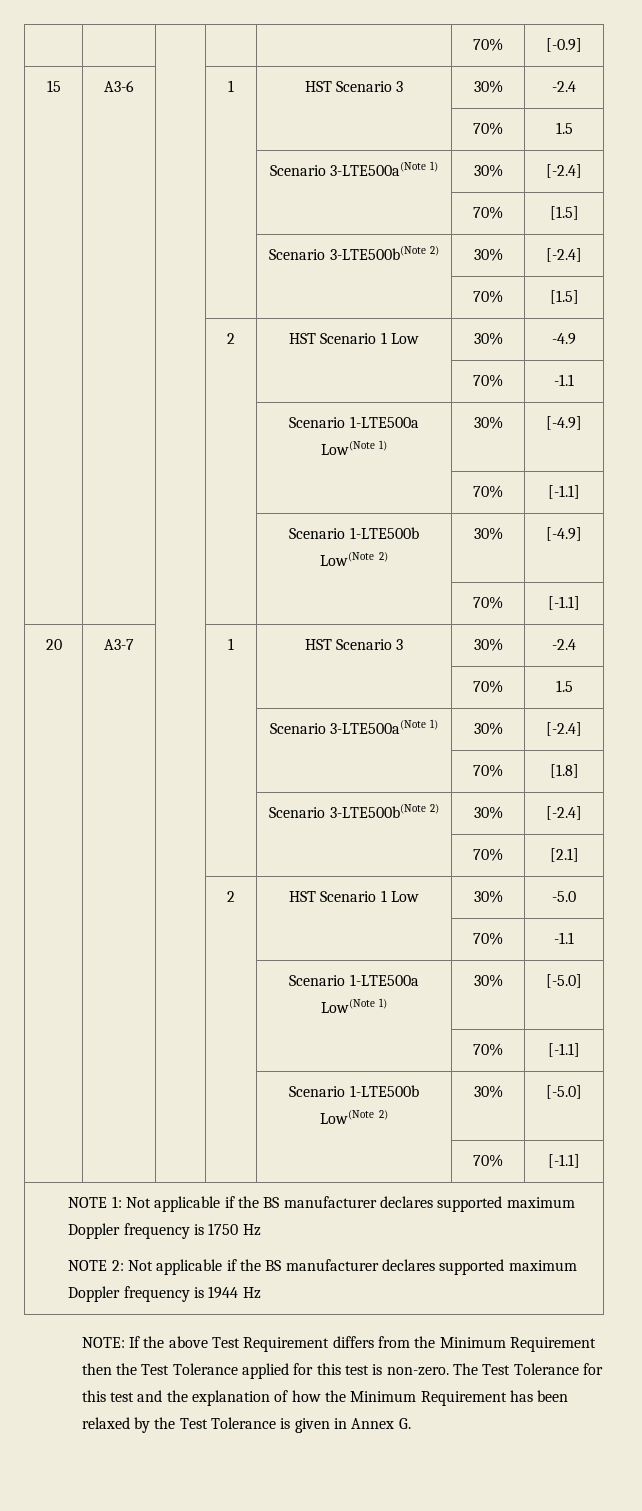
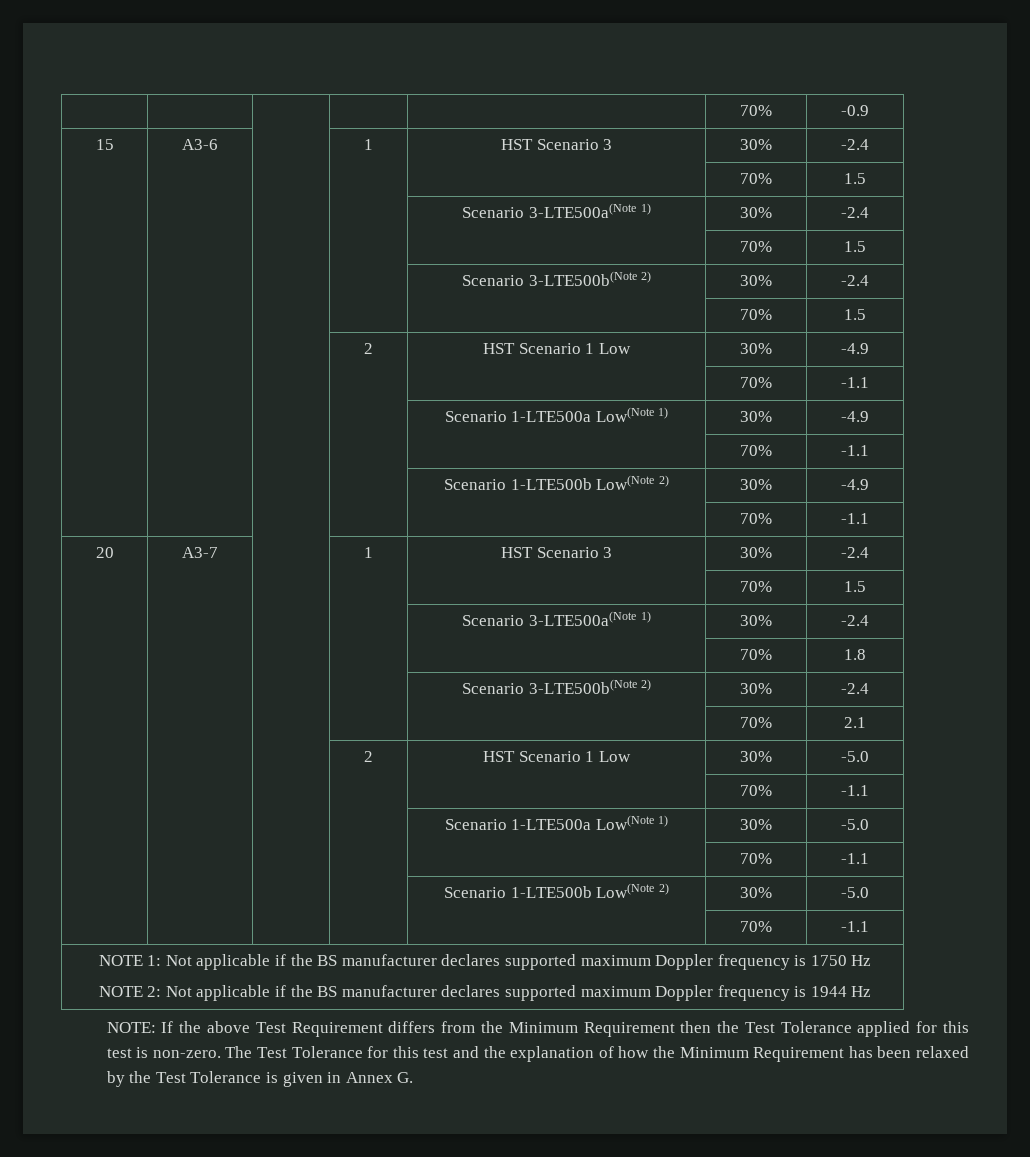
- | | | | | 70% | [-0.9]
+ | | | | | 70% | -0.9
  15 | A3-6 | | 1 | HST Scenario 3 | 30% | -2.4
  | | | | | 70% | 1.5
- | | | | Scenario 3-LTE500a(Note 1) | 30% | [-2.4]
- | | | | | 70% | [1.5]
- | | | | Scenario 3-LTE500b(Note 2) | 30% | [-2.4]
- | | | | | 70% | [1.5]
+ | | | | Scenario 3-LTE500a(Note 1) | 30% | -2.4
+ | | | | | 70% | 1.5
+ | | | | Scenario 3-LTE500b(Note 2) | 30% | -2.4
+ | | | | | 70% | 1.5
- | | | | Scenario 1-LTE500a Low(Note 1) | 30% | [-4.9]
- | | | | | 70% | [-1.1]
- | | | | Scenario 1-LTE500b Low(Note 2) | 30% | [-4.9]
- | | | | | 70% | [-1.1]
+ | | | | Scenario 1-LTE500a Low(Note 1) | 30% | -4.9
+ | | | | | 70% | -1.1
+ | | | | Scenario 1-LTE500b Low(Note 2) | 30% | -4.9
+ | | | | | 70% | -1.1
  20 | A3-7 | | 1 | HST Scenario 3 | 30% | -2.4
  | | | | | 70% | 1.5
- | | | | Scenario 3-LTE500a(Note 1) | 30% | [-2.4]
- | | | | | 70% | [1.8]
- | | | | Scenario 3-LTE500b(Note 2) | 30% | [-2.4]
- | | | | | 70% | [2.1]
+ | | | | Scenario 3-LTE500a(Note 1) | 30% | -2.4
+ | | | | | 70% | 1.8
+ | | | | Scenario 3-LTE500b(Note 2) | 30% | -2.4
+ | | | | | 70% | 2.1
- | | | | Scenario 1-LTE500a Low(Note 1) | 30% | [-5.0]
- | | | | | 70% | [-1.1]
- | | | | Scenario 1-LTE500b Low(Note 2) | 30% | [-5.0]
- | | | | | 70% | [-1.1]
+ | | | | Scenario 1-LTE500a Low(Note 1) | 30% | -5.0
+ | | | | | 70% | -1.1
+ | | | | Scenario 1-LTE500b Low(Note 2) | 30% | -5.0
+ | | | | | 70% | -1.1

